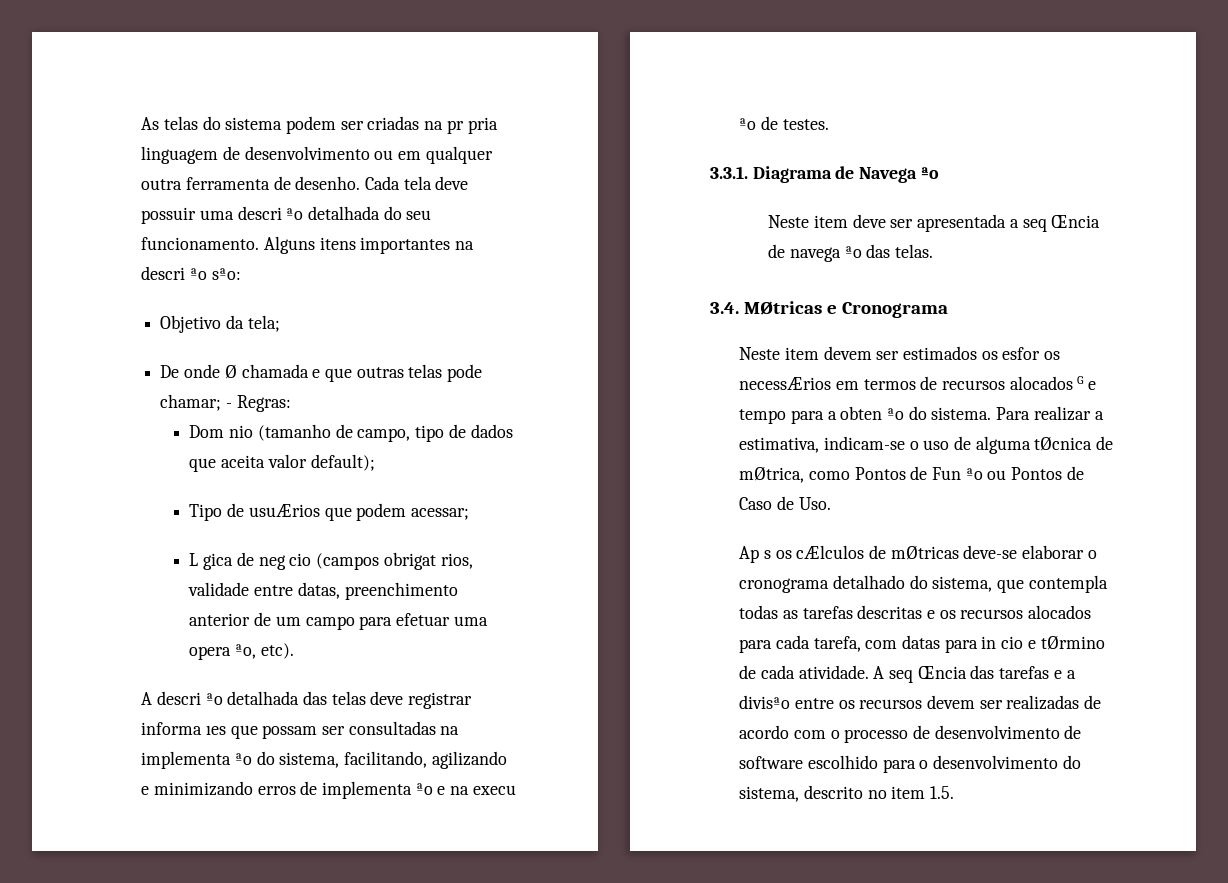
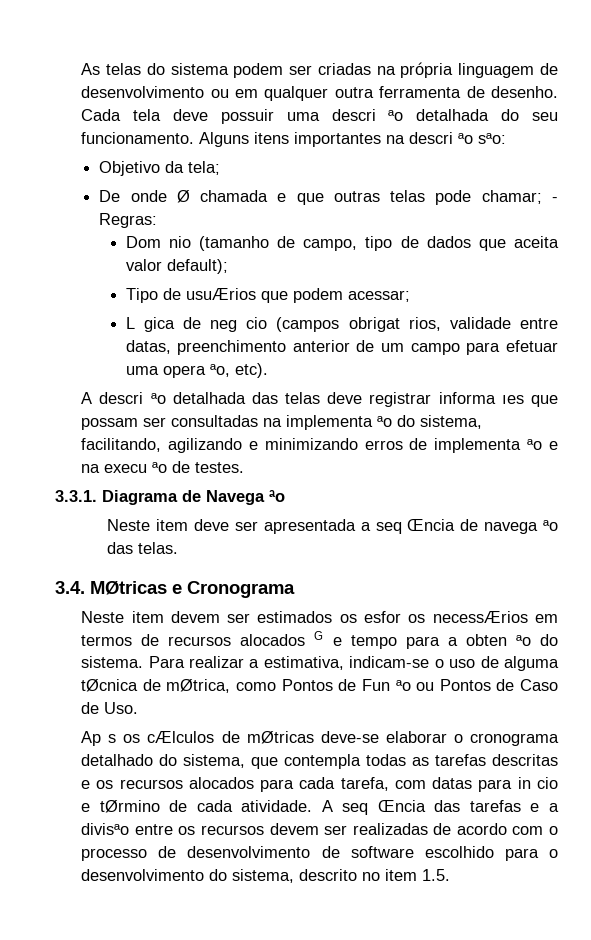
- As telas do sistema podem ser criadas na pr pria linguagem de desenvolvimento ou em qualquer outra ferramenta de desenho.
+ As telas do sistema podem ser criadas na própria linguagem de desenvolvimento ou em qualquer outra ferramenta de desenho.

